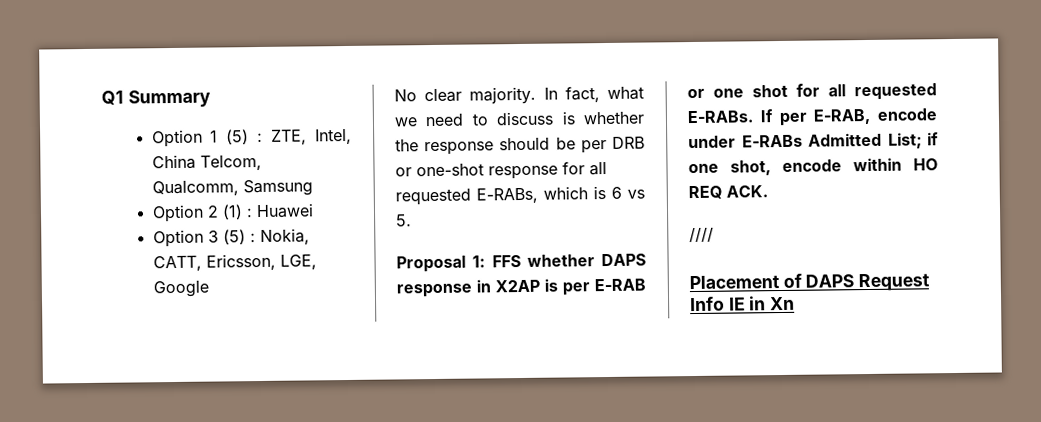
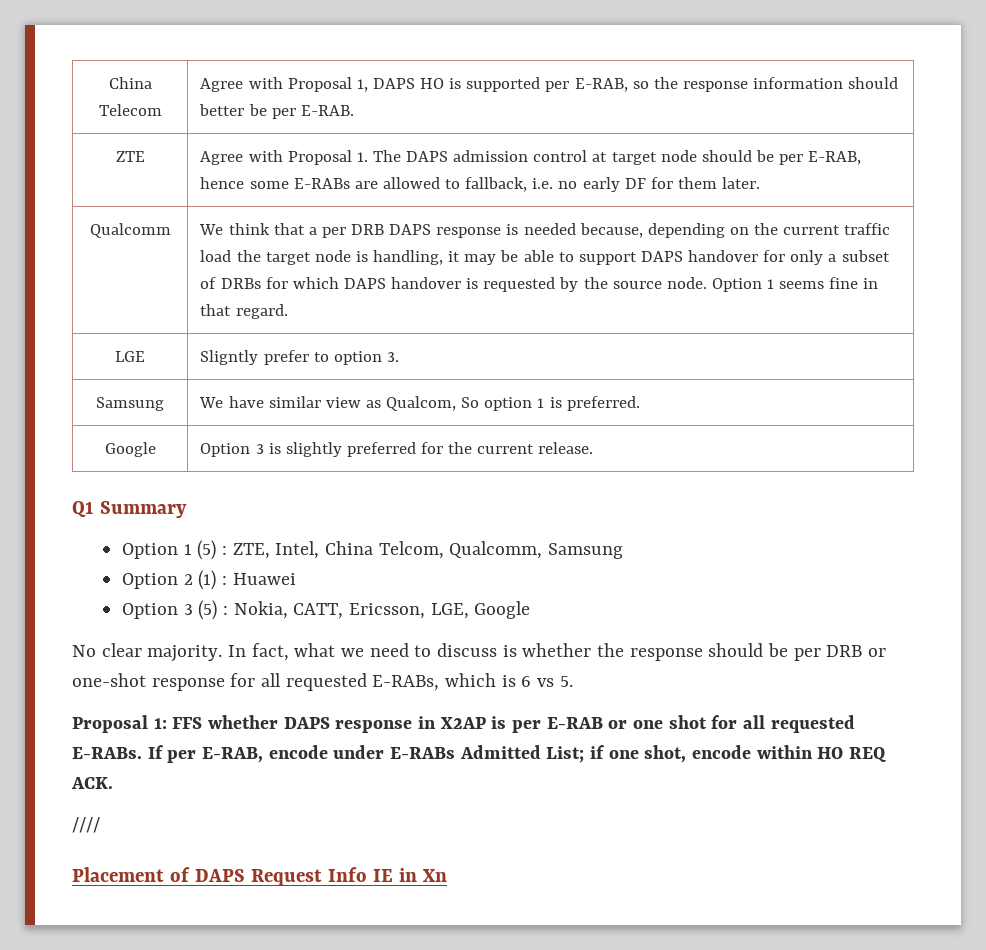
+ China Telecom | Agree with Proposal 1, DAPS HO is supported per E-RAB, so the response information should better be per E-RAB.
+ ZTE | Agree with Proposal 1. The DAPS admission control at target node should be per E-RAB, hence some E-RABs are allowed to fallback, i.e. no early DF for them later.
+ Qualcomm | We think that a per DRB DAPS response is needed because, depending on the current traffic load the target node is handling, it may be able to support DAPS handover for only a subset of DRBs for which DAPS handover is requested by the source node. Option 1 seems fine in that regard.
+ LGE | Sligntly prefer to option 3.
+ Samsung | We have similar view as Qualcom, So option 1 is preferred.
+ Google | Option 3 is slightly preferred for the current release.

